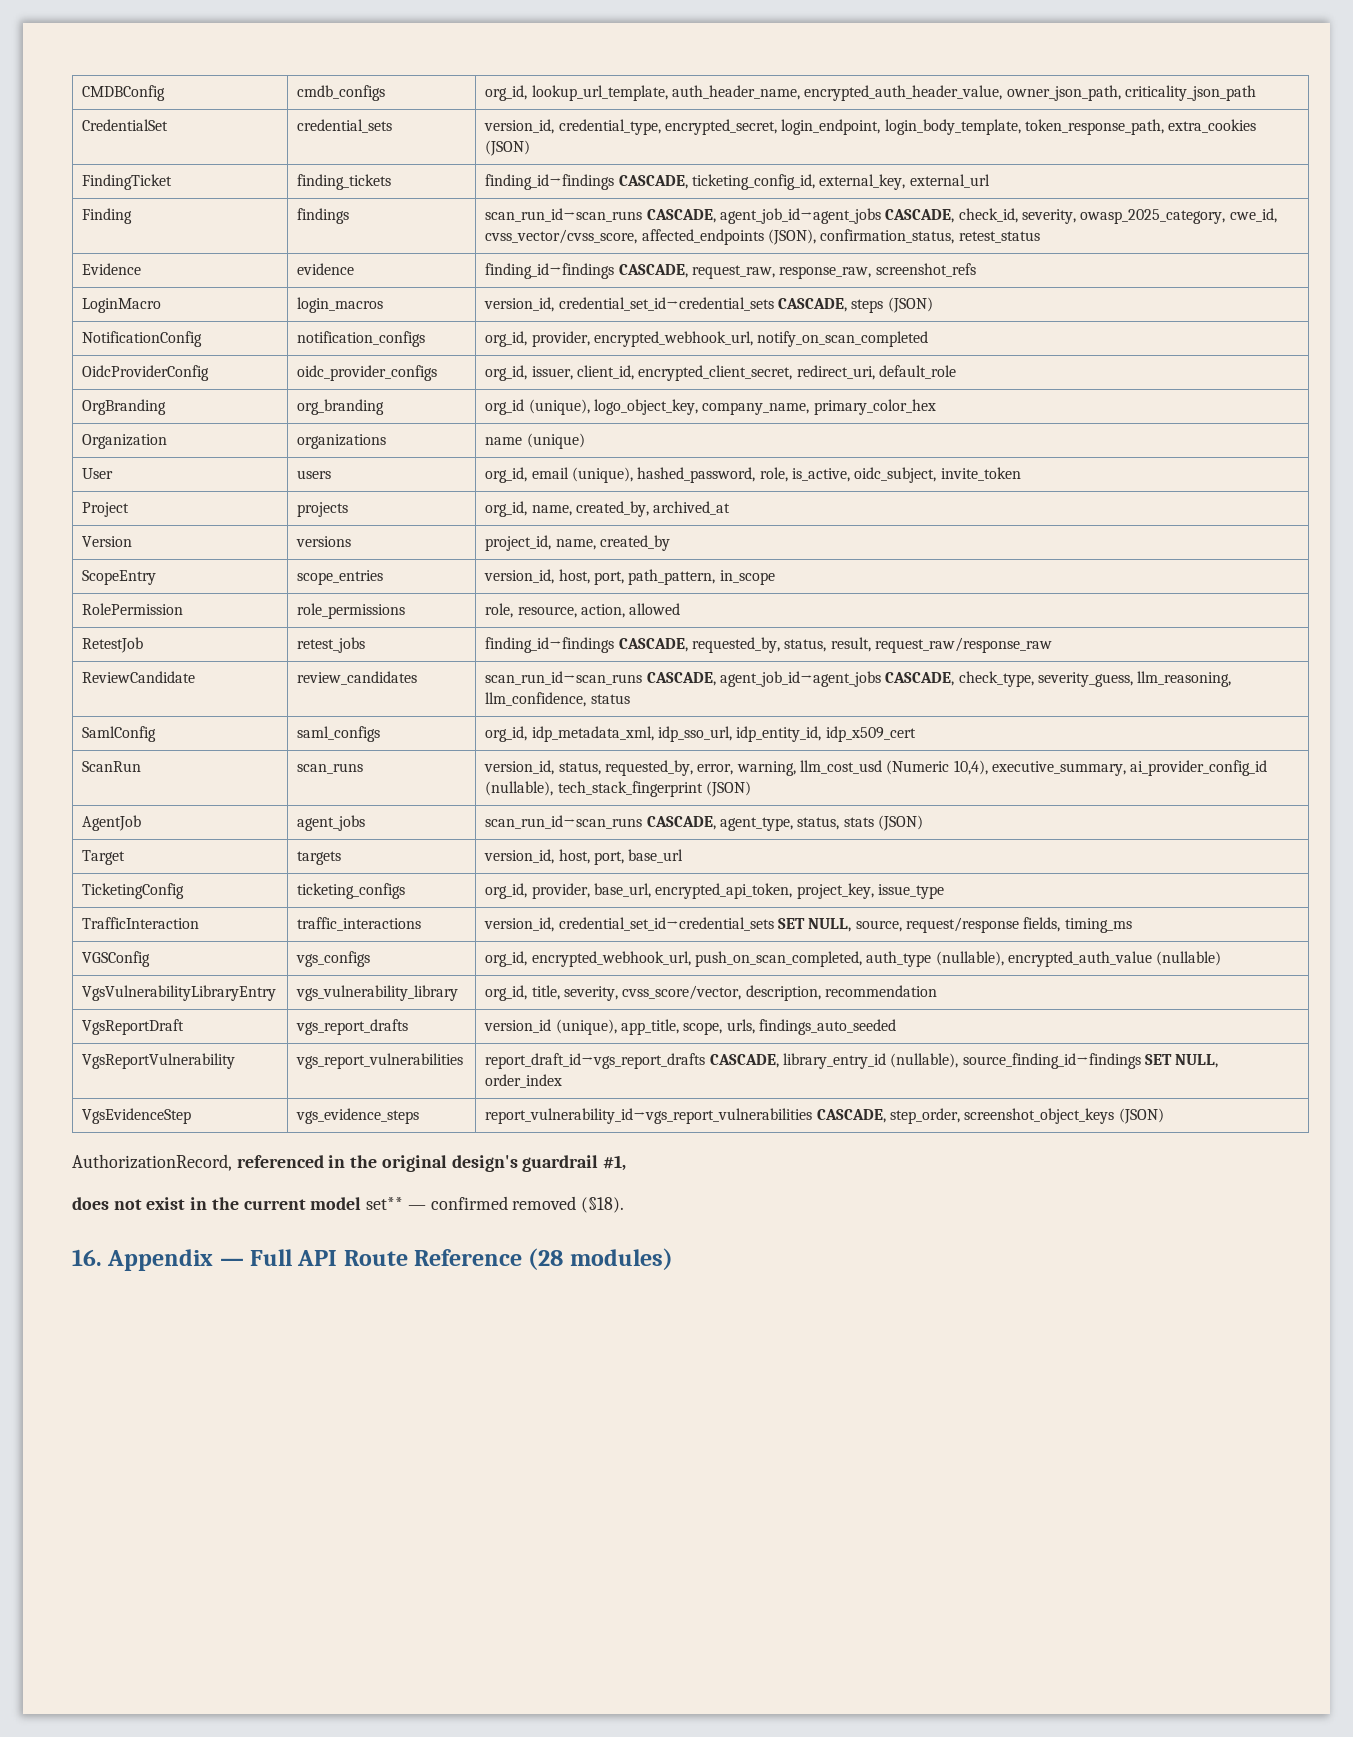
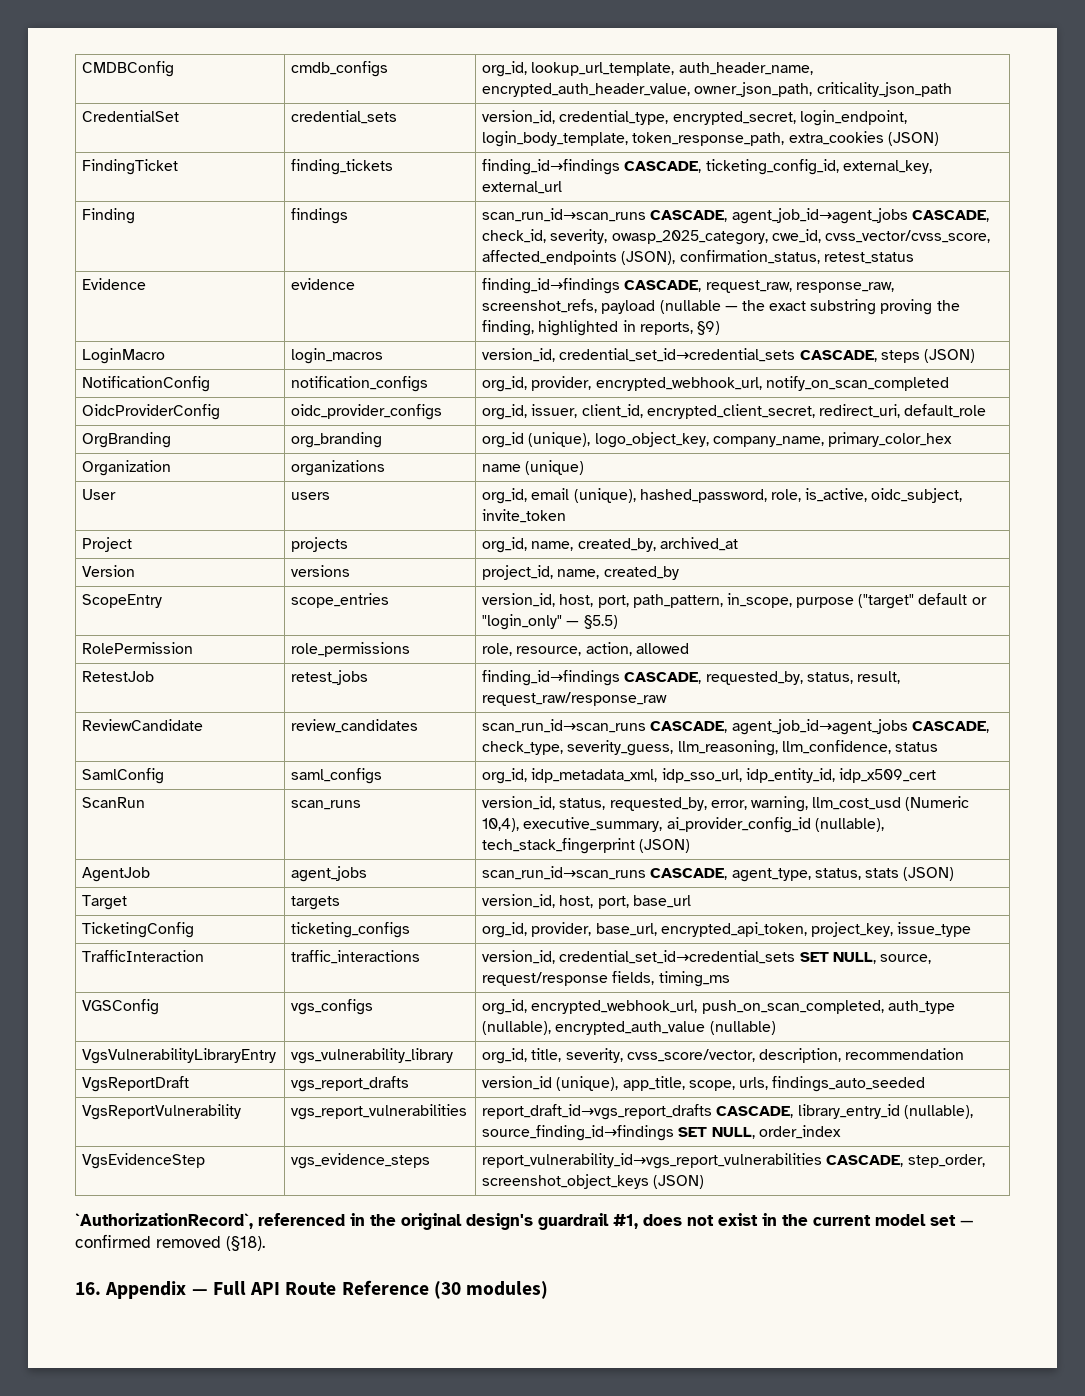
- Evidence | evidence | finding_id→findings CASCADE, request_raw, response_raw, screenshot_refs
+ Evidence | evidence | finding_id→findings CASCADE, request_raw, response_raw, screenshot_refs, payload (nullable — the exact substring proving the finding, highlighted in reports, §9)
- ScopeEntry | scope_entries | version_id, host, port, path_pattern, in_scope
+ ScopeEntry | scope_entries | version_id, host, port, path_pattern, in_scope, purpose ("target" default or "login_only" — §5.5)
- AuthorizationRecord, referenced in the original design's guardrail #1,
- does not exist in the current model set** — confirmed removed (§18).
+ `AuthorizationRecord`, referenced in the original design's guardrail #1, does not exist in the current model set — confirmed removed (§18).
- 16. Appendix — Full API Route Reference (28 modules)
+ 16. Appendix — Full API Route Reference (30 modules)

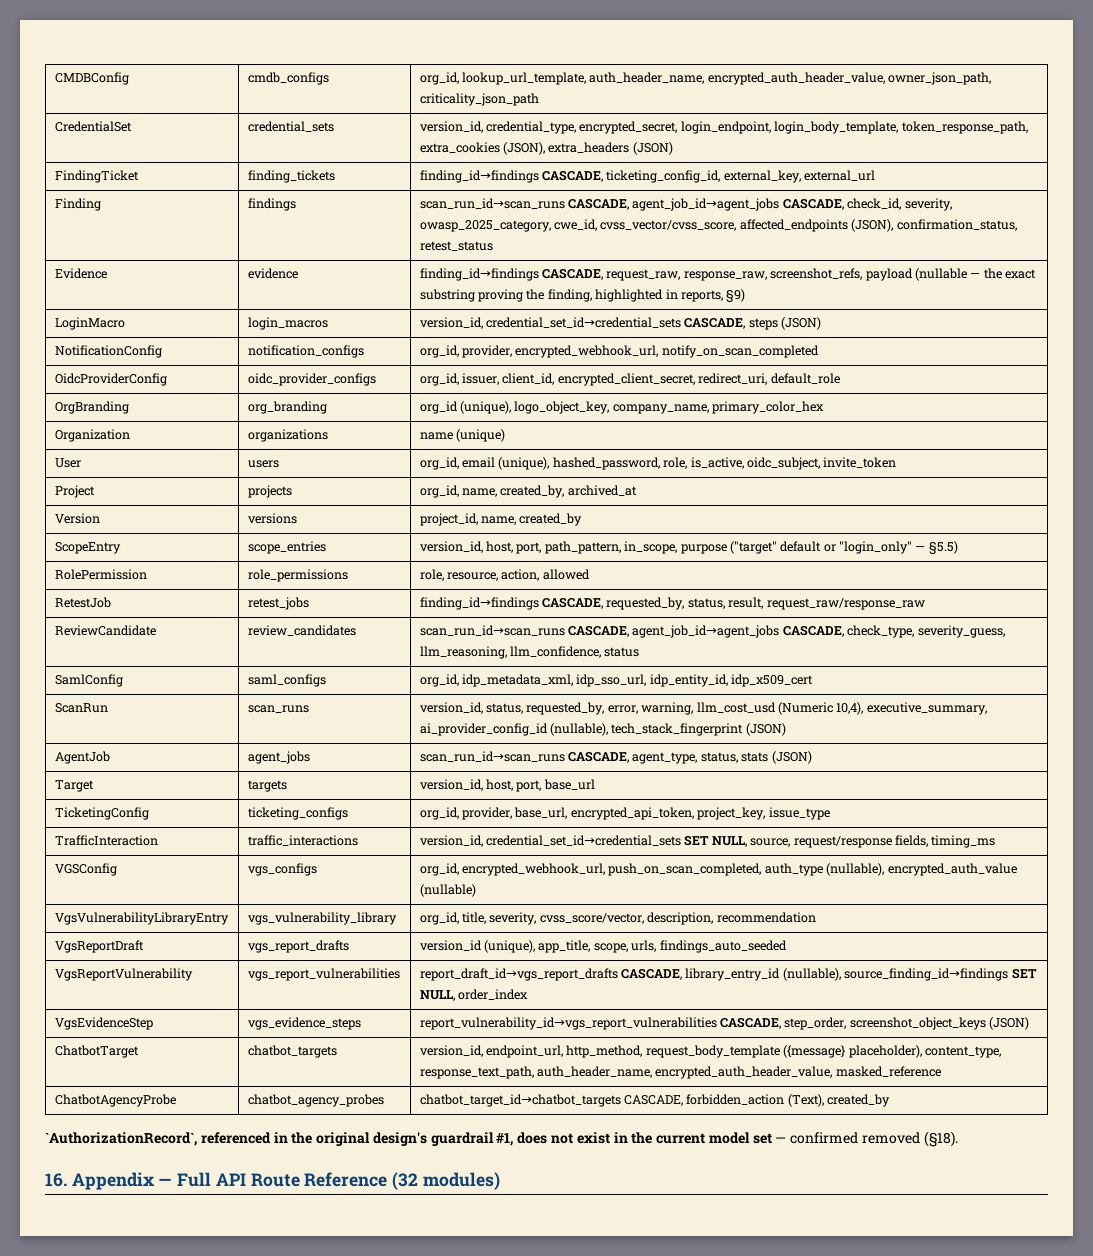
- CredentialSet | credential_sets | version_id, credential_type, encrypted_secret, login_endpoint, login_body_template, token_response_path, extra_cookies (JSON)
+ CredentialSet | credential_sets | version_id, credential_type, encrypted_secret, login_endpoint, login_body_template, token_response_path, extra_cookies (JSON), extra_headers (JSON)
+ ChatbotTarget | chatbot_targets | version_id, endpoint_url, http_method, request_body_template ({message} placeholder), content_type, response_text_path, auth_header_name, encrypted_auth_header_value, masked_reference
+ ChatbotAgencyProbe | chatbot_agency_probes | chatbot_target_id→chatbot_targets CASCADE, forbidden_action (Text), created_by
- 16. Appendix — Full API Route Reference (30 modules)
+ 16. Appendix — Full API Route Reference (32 modules)

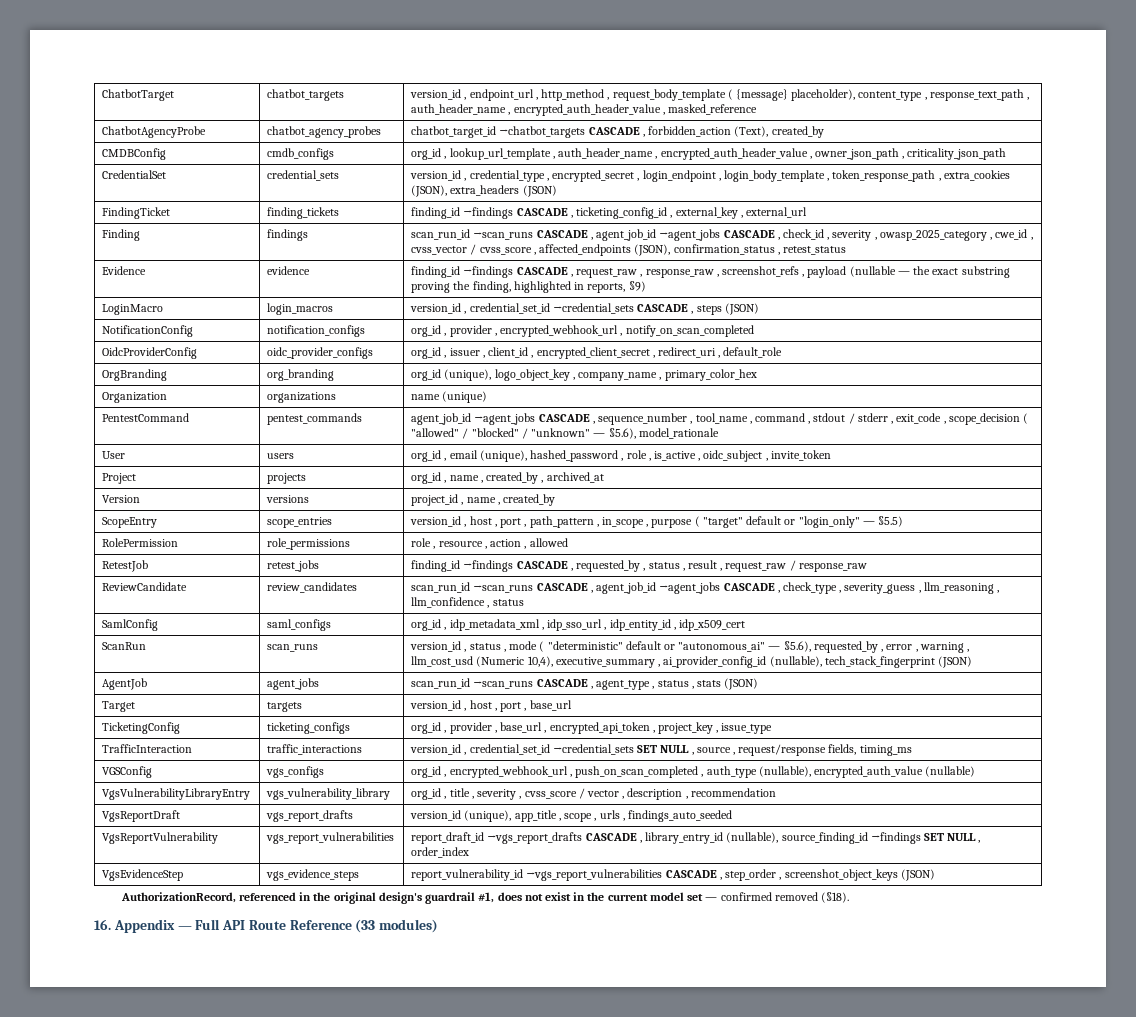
- CMDBConfig | cmdb_configs | org_id, lookup_url_template, auth_header_name, encrypted_auth_header_value, owner_json_path, criticality_json_path
- CredentialSet | credential_sets | version_id, credential_type, encrypted_secret, login_endpoint, login_body_template, token_response_path, extra_cookies (JSON), extra_headers (JSON)
+ ChatbotTarget | chatbot_targets | version_id , endpoint_url , http_method , request_body_template ( {message} placeholder), content_type , response_text_path , auth_header_name , encrypted_auth_header_value , masked_reference
+ ChatbotAgencyProbe | chatbot_agency_probes | chatbot_target_id →chatbot_targets CASCADE , forbidden_action (Text), created_by
+ CMDBConfig | cmdb_configs | org_id , lookup_url_template , auth_header_name , encrypted_auth_header_value , owner_json_path , criticality_json_path
+ CredentialSet | credential_sets | version_id , credential_type , encrypted_secret , login_endpoint , login_body_template , token_response_path , extra_cookies (JSON), extra_headers (JSON)
- FindingTicket | finding_tickets | finding_id→findings CASCADE, ticketing_config_id, external_key, external_url
- Finding | findings | scan_run_id→scan_runs CASCADE, agent_job_id→agent_jobs CASCADE, check_id, severity, owasp_2025_category, cwe_id, cvss_vector/cvss_score, affected_endpoints (JSON), confirmation_status, retest_status
- Evidence | evidence | finding_id→findings CASCADE, request_raw, response_raw, screenshot_refs, payload (nullable — the exact substring proving the finding, highlighted in reports, §9)
+ FindingTicket | finding_tickets | finding_id →findings CASCADE , ticketing_config_id , external_key , external_url
+ Finding | findings | scan_run_id →scan_runs CASCADE , agent_job_id →agent_jobs CASCADE , check_id , severity , owasp_2025_category , cwe_id , cvss_vector / cvss_score , affected_endpoints (JSON), confirmation_status , retest_status
+ Evidence | evidence | finding_id →findings CASCADE , request_raw , response_raw , screenshot_refs , payload (nullable — the exact substring proving the finding, highlighted in reports, §9)
- LoginMacro | login_macros | version_id, credential_set_id→credential_sets CASCADE, steps (JSON)
- NotificationConfig | notification_configs | org_id, provider, encrypted_webhook_url, notify_on_scan_completed
- OidcProviderConfig | oidc_provider_configs | org_id, issuer, client_id, encrypted_client_secret, redirect_uri, default_role
+ LoginMacro | login_macros | version_id , credential_set_id →credential_sets CASCADE , steps (JSON)
+ NotificationConfig | notification_configs | org_id , provider , encrypted_webhook_url , notify_on_scan_completed
+ OidcProviderConfig | oidc_provider_configs | org_id , issuer , client_id , encrypted_client_secret , redirect_uri , default_role
- OrgBranding | org_branding | org_id (unique), logo_object_key, company_name, primary_color_hex
+ OrgBranding | org_branding | org_id (unique), logo_object_key , company_name , primary_color_hex
- User | users | org_id, email (unique), hashed_password, role, is_active, oidc_subject, invite_token
- Project | projects | org_id, name, created_by, archived_at
+ PentestCommand | pentest_commands | agent_job_id →agent_jobs CASCADE , sequence_number , tool_name , command , stdout / stderr , exit_code , scope_decision ( "allowed" / "blocked" / "unknown" — §5.6), model_rationale
+ User | users | org_id , email (unique), hashed_password , role , is_active , oidc_subject , invite_token
+ Project | projects | org_id , name , created_by , archived_at
- Version | versions | project_id, name, created_by
+ Version | versions | project_id , name , created_by
- ScopeEntry | scope_entries | version_id, host, port, path_pattern, in_scope, purpose ("target" default or "login_only" — §5.5)
+ ScopeEntry | scope_entries | version_id , host , port , path_pattern , in_scope , purpose ( "target" default or "login_only" — §5.5)
- RolePermission | role_permissions | role, resource, action, allowed
- RetestJob | retest_jobs | finding_id→findings CASCADE, requested_by, status, result, request_raw/response_raw
- ReviewCandidate | review_candidates | scan_run_id→scan_runs CASCADE, agent_job_id→agent_jobs CASCADE, check_type, severity_guess, llm_reasoning, llm_confidence, status
- SamlConfig | saml_configs | org_id, idp_metadata_xml, idp_sso_url, idp_entity_id, idp_x509_cert
- ScanRun | scan_runs | version_id, status, requested_by, error, warning, llm_cost_usd (Numeric 10,4), executive_summary, ai_provider_config_id (nullable), tech_stack_fingerprint (JSON)
+ RolePermission | role_permissions | role , resource , action , allowed
+ RetestJob | retest_jobs | finding_id →findings CASCADE , requested_by , status , result , request_raw / response_raw
+ ReviewCandidate | review_candidates | scan_run_id →scan_runs CASCADE , agent_job_id →agent_jobs CASCADE , check_type , severity_guess , llm_reasoning , llm_confidence , status
+ SamlConfig | saml_configs | org_id , idp_metadata_xml , idp_sso_url , idp_entity_id , idp_x509_cert
+ ScanRun | scan_runs | version_id , status , mode ( "deterministic" default or "autonomous_ai" — §5.6), requested_by , error , warning , llm_cost_usd (Numeric 10,4), executive_summary , ai_provider_config_id (nullable), tech_stack_fingerprint (JSON)
- AgentJob | agent_jobs | scan_run_id→scan_runs CASCADE, agent_type, status, stats (JSON)
- Target | targets | version_id, host, port, base_url
- TicketingConfig | ticketing_configs | org_id, provider, base_url, encrypted_api_token, project_key, issue_type
- TrafficInteraction | traffic_interactions | version_id, credential_set_id→credential_sets SET NULL, source, request/response fields, timing_ms
+ AgentJob | agent_jobs | scan_run_id →scan_runs CASCADE , agent_type , status , stats (JSON)
+ Target | targets | version_id , host , port , base_url
+ TicketingConfig | ticketing_configs | org_id , provider , base_url , encrypted_api_token , project_key , issue_type
+ TrafficInteraction | traffic_interactions | version_id , credential_set_id →credential_sets SET NULL , source , request/response fields, timing_ms
- VGSConfig | vgs_configs | org_id, encrypted_webhook_url, push_on_scan_completed, auth_type (nullable), encrypted_auth_value (nullable)
+ VGSConfig | vgs_configs | org_id , encrypted_webhook_url , push_on_scan_completed , auth_type (nullable), encrypted_auth_value (nullable)
- VgsVulnerabilityLibraryEntry | vgs_vulnerability_library | org_id, title, severity, cvss_score/vector, description, recommendation
+ VgsVulnerabilityLibraryEntry | vgs_vulnerability_library | org_id , title , severity , cvss_score / vector , description , recommendation
- VgsReportDraft | vgs_report_drafts | version_id (unique), app_title, scope, urls, findings_auto_seeded
- VgsReportVulnerability | vgs_report_vulnerabilities | report_draft_id→vgs_report_drafts CASCADE, library_entry_id (nullable), source_finding_id→findings SET NULL, order_index
- VgsEvidenceStep | vgs_evidence_steps | report_vulnerability_id→vgs_report_vulnerabilities CASCADE, step_order, screenshot_object_keys (JSON)
- ChatbotTarget | chatbot_targets | version_id, endpoint_url, http_method, request_body_template ({message} placeholder), content_type, response_text_path, auth_header_name, encrypted_auth_header_value, masked_reference
- ChatbotAgencyProbe | chatbot_agency_probes | chatbot_target_id→chatbot_targets CASCADE, forbidden_action (Text), created_by
- `AuthorizationRecord`, referenced in the original design's guardrail #1, does not exist in the current model set — confirmed removed (§18).
+ VgsReportDraft | vgs_report_drafts | version_id (unique), app_title , scope , urls , findings_auto_seeded
+ VgsReportVulnerability | vgs_report_vulnerabilities | report_draft_id →vgs_report_drafts CASCADE , library_entry_id (nullable), source_finding_id →findings SET NULL , order_index
+ VgsEvidenceStep | vgs_evidence_steps | report_vulnerability_id →vgs_report_vulnerabilities CASCADE , step_order , screenshot_object_keys (JSON)
+ AuthorizationRecord, referenced in the original design's guardrail #1, does not exist in the current model set — confirmed removed (§18).
- 16. Appendix — Full API Route Reference (32 modules)
+ 16. Appendix — Full API Route Reference (33 modules)

